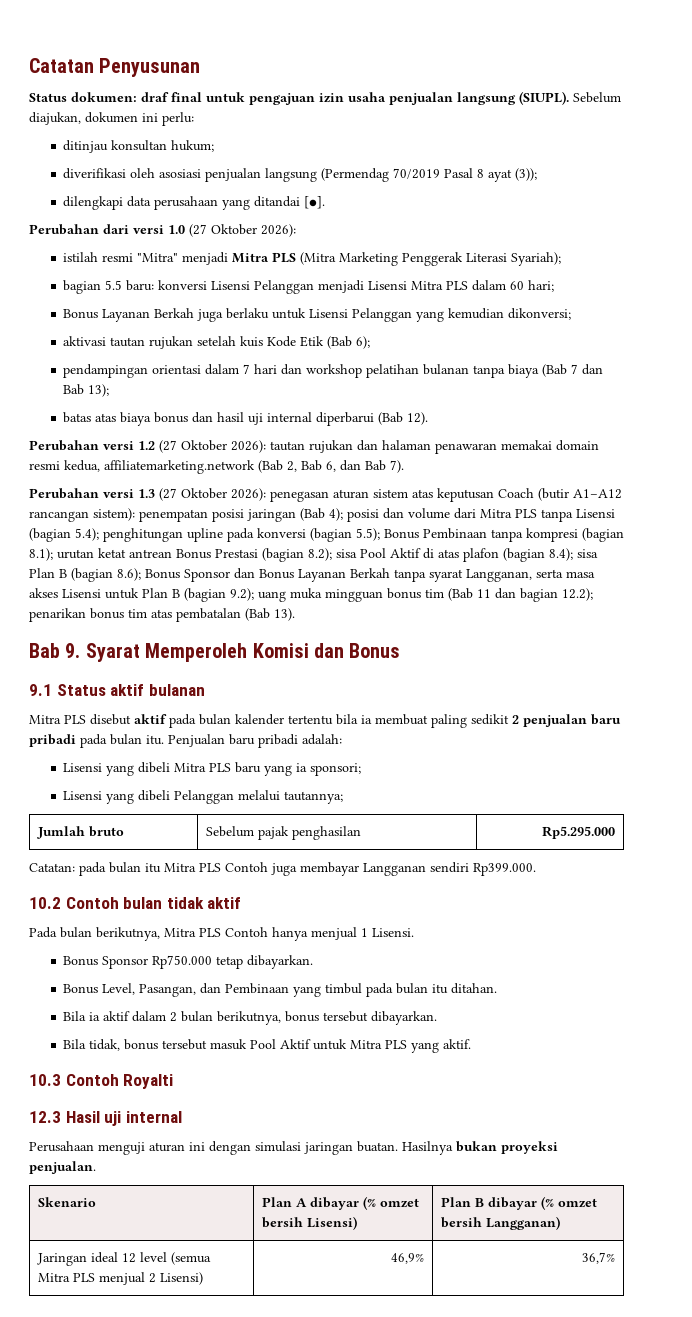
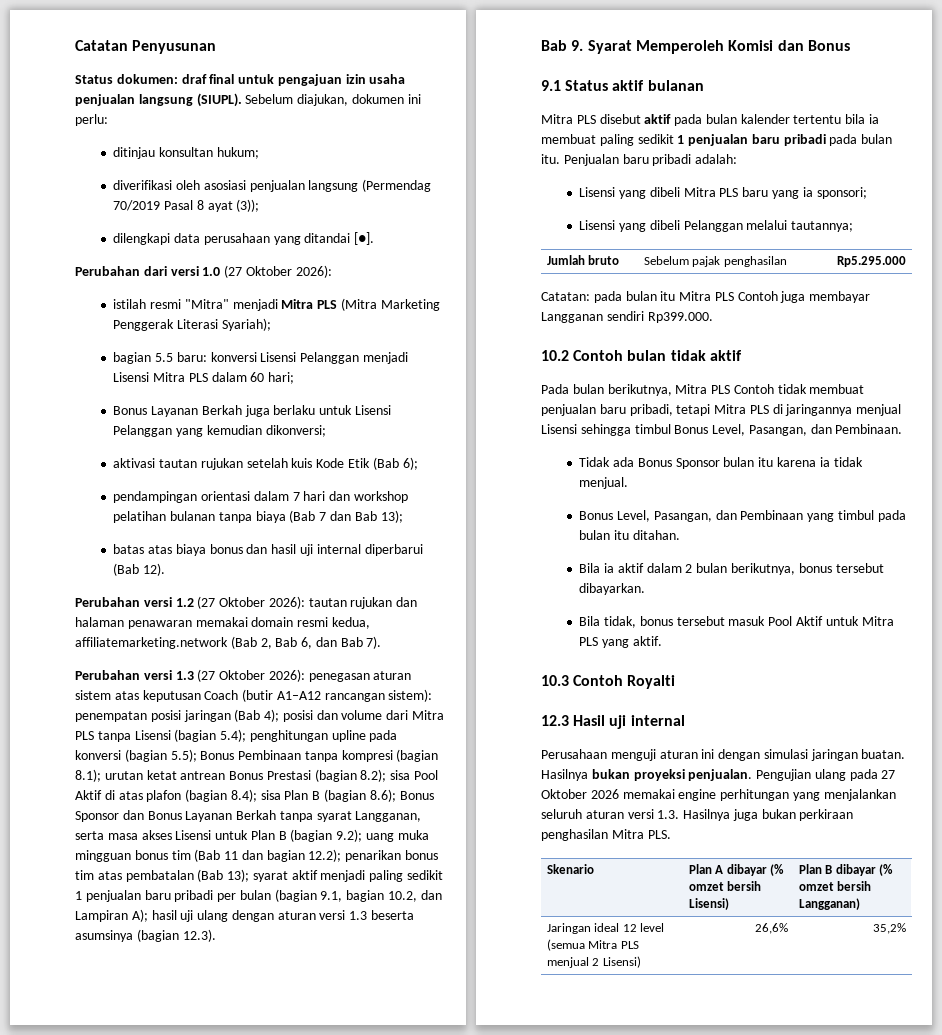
- penarikan bonus tim atas pembatalan (Bab 13).
+ penarikan bonus tim atas pembatalan (Bab 13); syarat aktif menjadi paling sedikit 1 penjualan baru pribadi per bulan (bagian 9.1, bagian 10.2, dan Lampiran A); hasil uji ulang dengan aturan versi 1.3 beserta asumsinya (bagian 12.3).
- Mitra PLS disebut aktif pada bulan kalender tertentu bila ia membuat paling sedikit 2 penjualan baru pribadi pada bulan itu.
+ Mitra PLS disebut aktif pada bulan kalender tertentu bila ia membuat paling sedikit 1 penjualan baru pribadi pada bulan itu.
- Pada bulan berikutnya, Mitra PLS Contoh hanya menjual 1 Lisensi.
- Bonus Sponsor Rp750.000 tetap dibayarkan.
+ Pada bulan berikutnya, Mitra PLS Contoh tidak membuat penjualan baru pribadi, tetapi Mitra PLS di jaringannya menjual Lisensi sehingga timbul Bonus Level, Pasangan, dan Pembinaan.
+ Tidak ada Bonus Sponsor bulan itu karena ia tidak menjual.
+ Pengujian ulang pada 27 Oktober 2026 memakai engine perhitungan yang menjalankan seluruh aturan versi 1.3. Hasilnya juga bukan perkiraan penghasilan Mitra PLS.
- Jaringan ideal 12 level (semua Mitra PLS menjual 2 Lisensi) | 46,9% | 36,7%
+ Jaringan ideal 12 level (semua Mitra PLS menjual 2 Lisensi) | 26,6% | 35,2%

